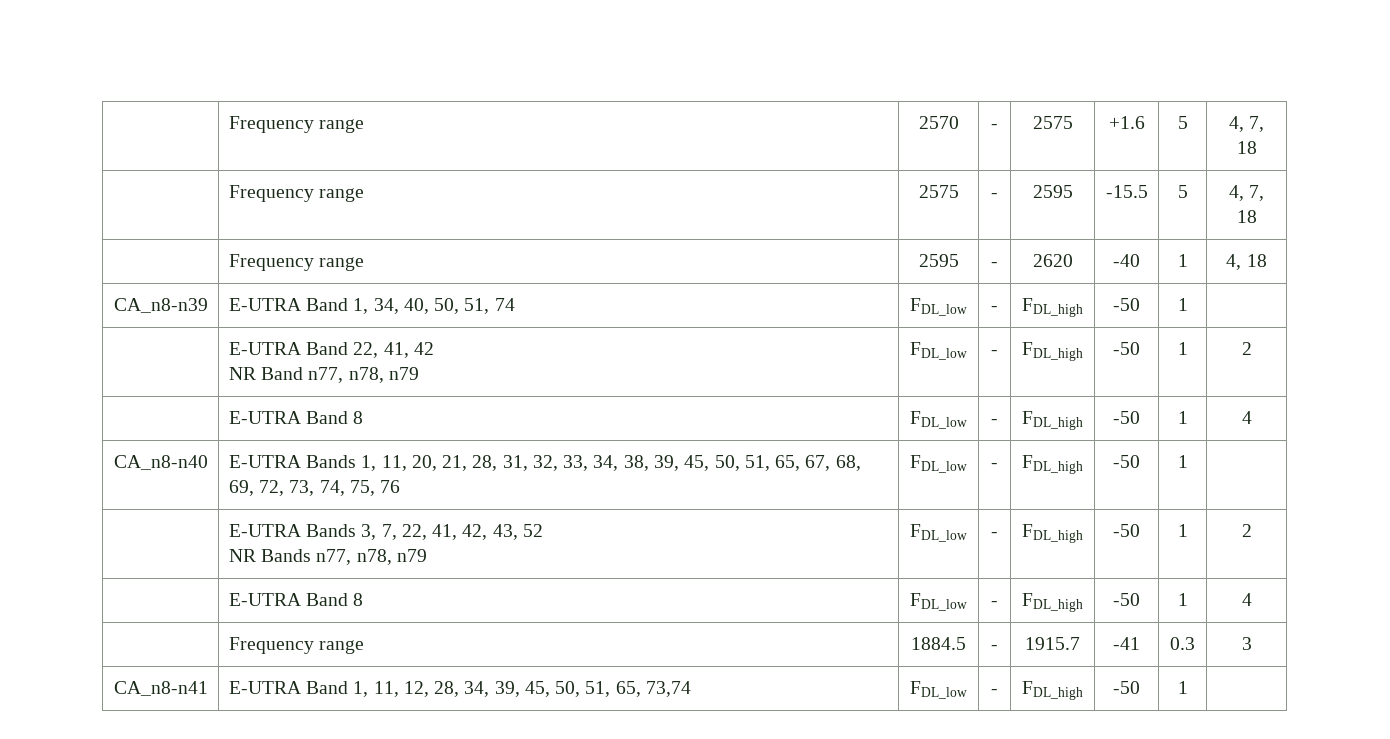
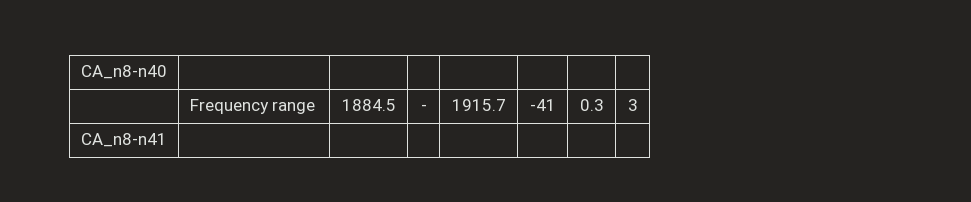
- | Frequency range | 2570 | - | 2575 | +1.6 | 5 | 4, 7, 18
- | Frequency range | 2575 | - | 2595 | -15.5 | 5 | 4, 7, 18
- | Frequency range | 2595 | - | 2620 | -40 | 1 | 4, 18
- CA_n8-n39 | E-UTRA Band 1, 34, 40, 50, 51, 74 | FDL_low | - | FDL_high | -50 | 1 |
- | E-UTRA Band 22, 41, 42
- NR Band n77, n78, n79 | FDL_low | - | FDL_high | -50 | 1 | 2
- | E-UTRA Band 8 | FDL_low | - | FDL_high | -50 | 1 | 4
- CA_n8-n40 | E-UTRA Bands 1, 11, 20, 21, 28, 31, 32, 33, 34, 38, 39, 45, 50, 51, 65, 67, 68, 69, 72, 73, 74, 75, 76 | FDL_low | - | FDL_high | -50 | 1 |
- | E-UTRA Bands 3, 7, 22, 41, 42, 43, 52
- NR Bands n77, n78, n79 | FDL_low | - | FDL_high | -50 | 1 | 2
- | E-UTRA Band 8 | FDL_low | - | FDL_high | -50 | 1 | 4
+ CA_n8-n40 | | | | | | |
- CA_n8-n41 | E-UTRA Band 1, 11, 12, 28, 34, 39, 45, 50, 51, 65, 73,74 | FDL_low | - | FDL_high | -50 | 1 |
+ CA_n8-n41 | | | | | | |

